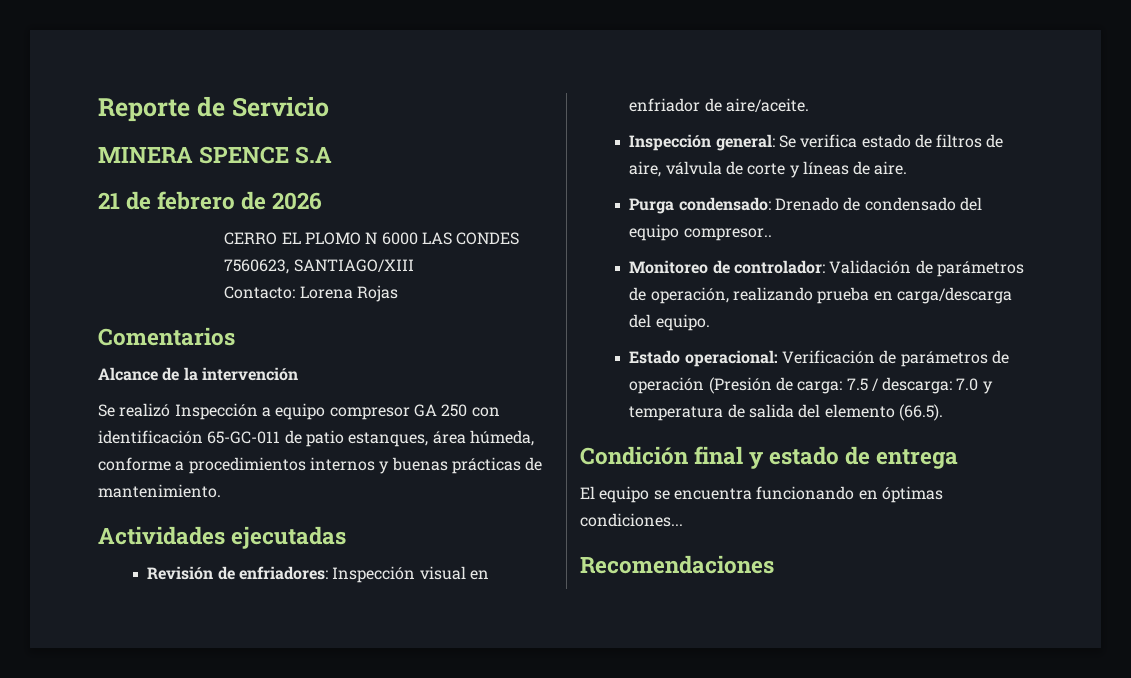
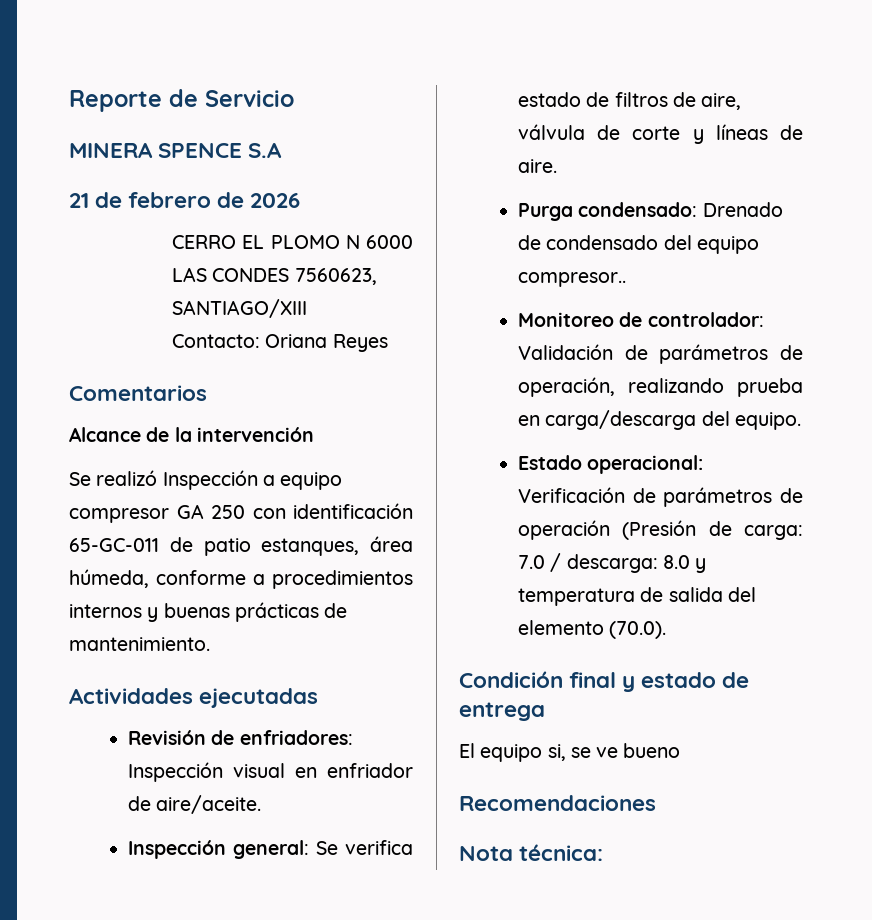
- Contacto: Lorena Rojas
+ Contacto: Oriana Reyes
- Estado operacional: Verificación de parámetros de operación (Presión de carga: 7.5 / descarga: 7.0 y temperatura de salida del elemento (66.5).
+ Estado operacional: Verificación de parámetros de operación (Presión de carga: 7.0 / descarga: 8.0 y temperatura de salida del elemento (70.0).
- El equipo se encuentra funcionando en óptimas condiciones...
+ El equipo si, se ve bueno
+ Nota técnica:

